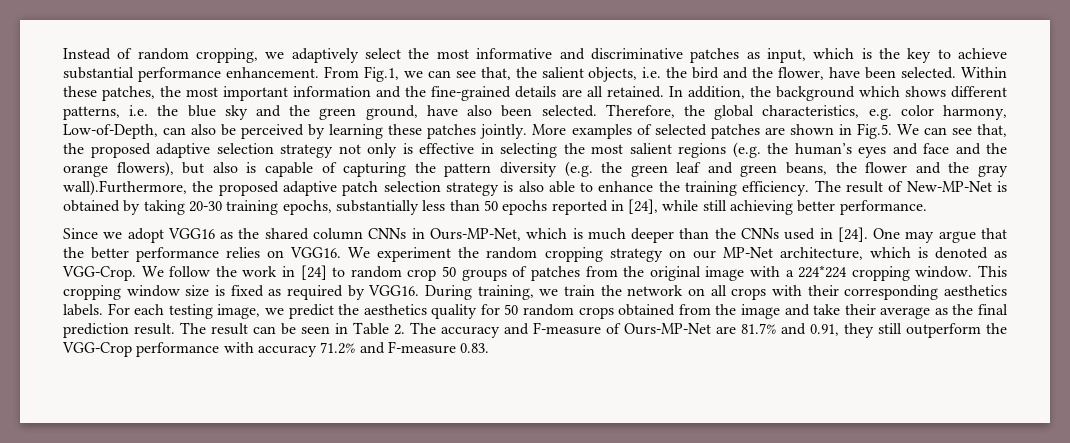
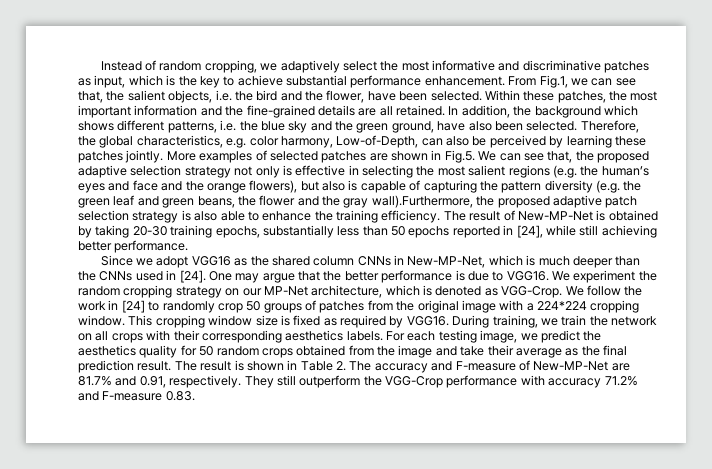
- Since we adopt VGG16 as the shared column CNNs in Ours-MP-Net, which is much deeper than the CNNs used in [24].
+ Since we adopt VGG16 as the shared column CNNs in New-MP-Net, which is much deeper than the CNNs used in [24].
- One may argue that the better performance relies on VGG16.
+ One may argue that the better performance is due to VGG16.
- We follow the work in [24] to random crop 50 groups of patches from the original image with a 224*224 cropping window.
+ We follow the work in [24] to randomly crop 50 groups of patches from the original image with a 224*224 cropping window.
- The result can be seen in Table 2. The accuracy and F-measure of Ours-MP-Net are 81.7% and 0.91, they still outperform the VGG-Crop performance with accuracy 71.2% and F-measure 0.83.
+ The result is shown in Table 2. The accuracy and F-measure of New-MP-Net are 81.7% and 0.91, respectively. They still outperform the VGG-Crop performance with accuracy 71.2% and F-measure 0.83.

